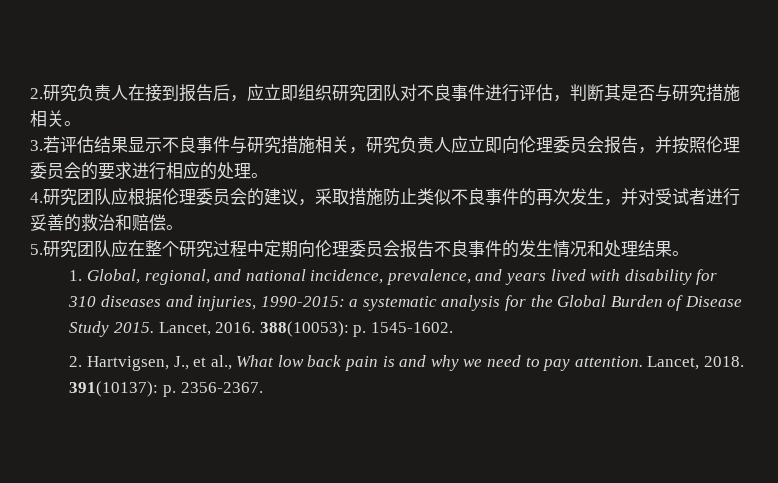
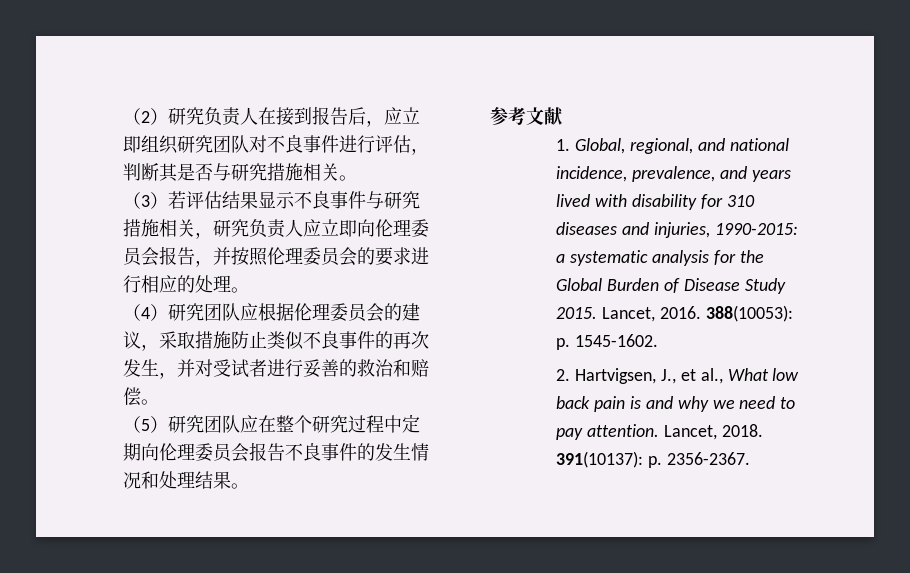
- 2.研究负责人在接到报告后，应立即组织研究团队对不良事件进行评估，判断其是否与研究措施相关。
+ （2）研究负责人在接到报告后，应立即组织研究团队对不良事件进行评估，判断其是否与研究措施相关。
- 3.若评估结果显示不良事件与研究措施相关，研究负责人应立即向伦理委员会报告，并按照伦理委员会的要求进行相应的处理。
+ （3）若评估结果显示不良事件与研究措施相关，研究负责人应立即向伦理委员会报告，并按照伦理委员会的要求进行相应的处理。
- 4.研究团队应根据伦理委员会的建议，采取措施防止类似不良事件的再次发生，并对受试者进行妥善的救治和赔偿。
+ （4）研究团队应根据伦理委员会的建议，采取措施防止类似不良事件的再次发生，并对受试者进行妥善的救治和赔偿。
- 5.研究团队应在整个研究过程中定期向伦理委员会报告不良事件的发生情况和处理结果。
+ （5）研究团队应在整个研究过程中定期向伦理委员会报告不良事件的发生情况和处理结果。
+ 参考文献

